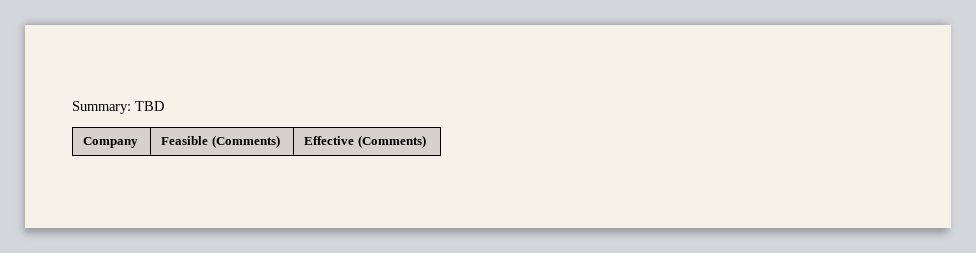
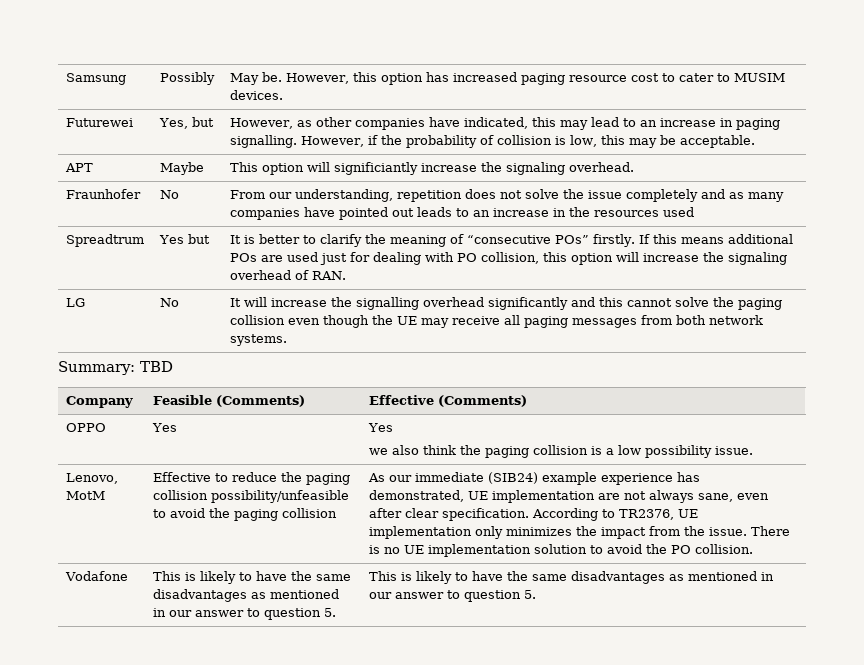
+ Samsung | Possibly | May be. However, this option has increased paging resource cost to cater to MUSIM devices.
+ Futurewei | Yes, but | However, as other companies have indicated, this may lead to an increase in paging signalling. However, if the probability of collision is low, this may be acceptable.
+ APT | Maybe | This option will significiantly increase the signaling overhead.
+ Fraunhofer | No | From our understanding, repetition does not solve the issue completely and as many companies have pointed out leads to an increase in the resources used
+ Spreadtrum | Yes but | It is better to clarify the meaning of “consecutive POs” firstly. If this means additional POs are used just for dealing with PO collision, this option will increase the signaling overhead of RAN.
+ LG | No | It will increase the signalling overhead significantly and this cannot solve the paging collision even though the UE may receive all paging messages from both network systems.
+ OPPO | Yes | Yes
+ we also think the paging collision is a low possibility issue.
+ Lenovo, MotM | Effective to reduce the paging collision possibility/unfeasible to avoid the paging collision | As our immediate (SIB24) example experience has demonstrated, UE implementation are not always sane, even after clear specification. According to TR2376, UE implementation only minimizes the impact from the issue. There is no UE implementation solution to avoid the PO collision.
+ Vodafone | This is likely to have the same disadvantages as mentioned in our answer to question 5. | This is likely to have the same disadvantages as mentioned in our answer to question 5.

